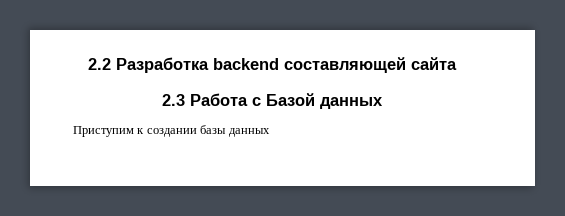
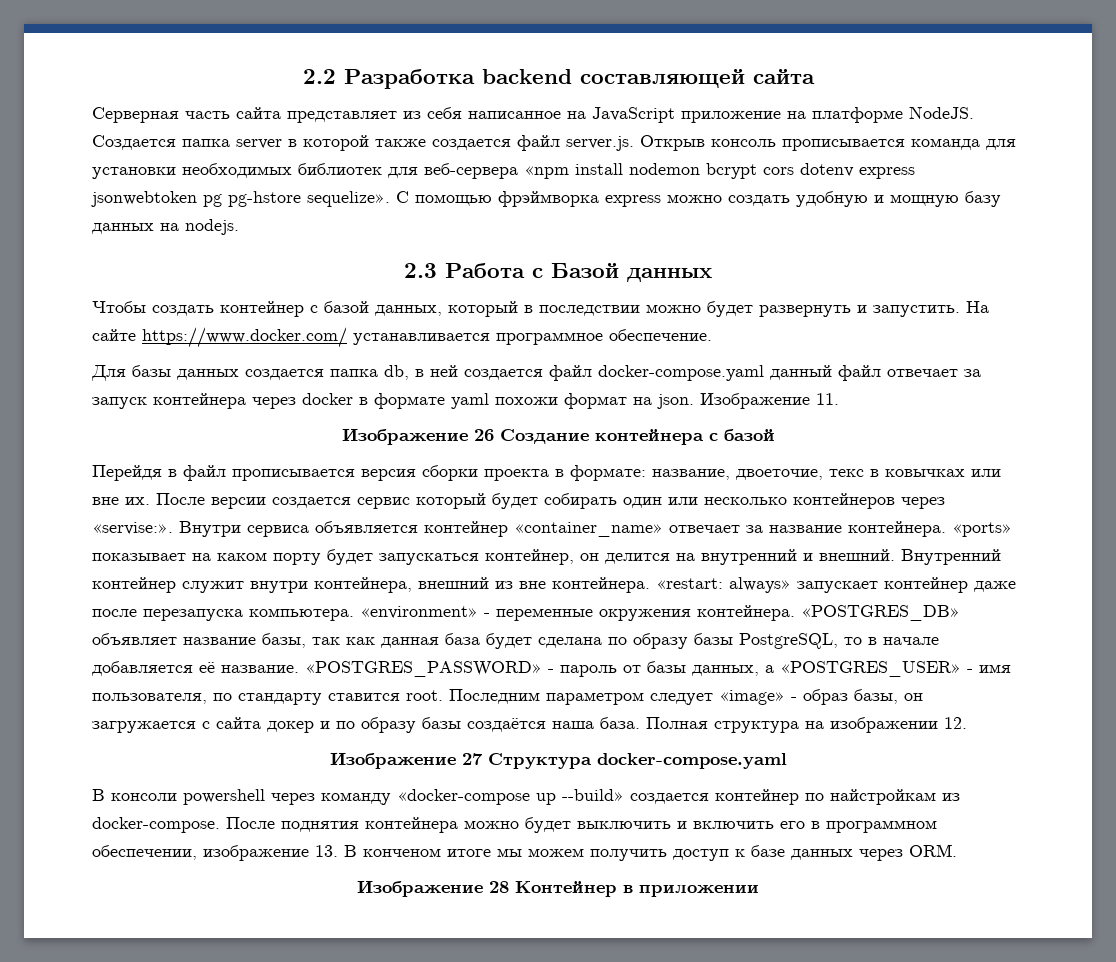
+ Серверная часть сайта представляет из себя написанное на JavaScript приложение на платформе NodeJS. Создается папка server в которой также создается файл server.js. Открыв консоль прописывается команда для установки необходимых библиотек для веб-сервера «npm install nodemon bcrypt cors dotenv express jsonwebtoken pg pg-hstore sequelize». С помощью фрэймворка express можно создать удобную и мощную базу данных на nodejs.
- Приступим к создании базы данных
+ Чтобы создать контейнер с базой данных, который в последствии можно будет развернуть и запустить. На сайте https://www.docker.com/ устанавливается программное обеспечение.
+ Для базы данных создается папка db, в ней создается файл docker-compose.yaml данный файл отвечает за запуск контейнера через docker в формате yaml похожи формат на json. Изображение 11.
+ Изображение 26 Создание контейнера с базой
+ Перейдя в файл прописывается версия сборки проекта в формате: название, двоеточие, текс в ковычках или вне их. После версии создается сервис который будет собирать один или несколько контейнеров через «servise:». Внутри сервиса объявляется контейнер «container_name» отвечает за название контейнера. «ports» показывает на каком порту будет запускаться контейнер, он делится на внутренний и внешний. Внутренний контейнер служит внутри контейнера, внешний из вне контейнера. «restart: always» запускает контейнер даже после перезапуска компьютера. «environment» - переменные окружения контейнера. «POSTGRES_DB» объявляет название базы, так как данная база будет сделана по образу базы PostgreSQL, то в начале добавляется её название. «POSTGRES_PASSWORD» - пароль от базы данных, а «POSTGRES_USER» - имя пользователя, по стандарту ставится root. Последним параметром следует «image» - образ базы, он загружается с сайта докер и по образу базы создаётся наша база. Полная структура на изображении 12.
+ Изображение 27 Структура docker-compose.yaml
+ В консоли powershell через команду «docker-compose up --build» создается контейнер по найстройкам из docker-compose. После поднятия контейнера можно будет выключить и включить его в программном обеспечении, изображение 13. В конченом итоге мы можем получить доступ к базе данных через ORM.
+ Изображение 28 Контейнер в приложении

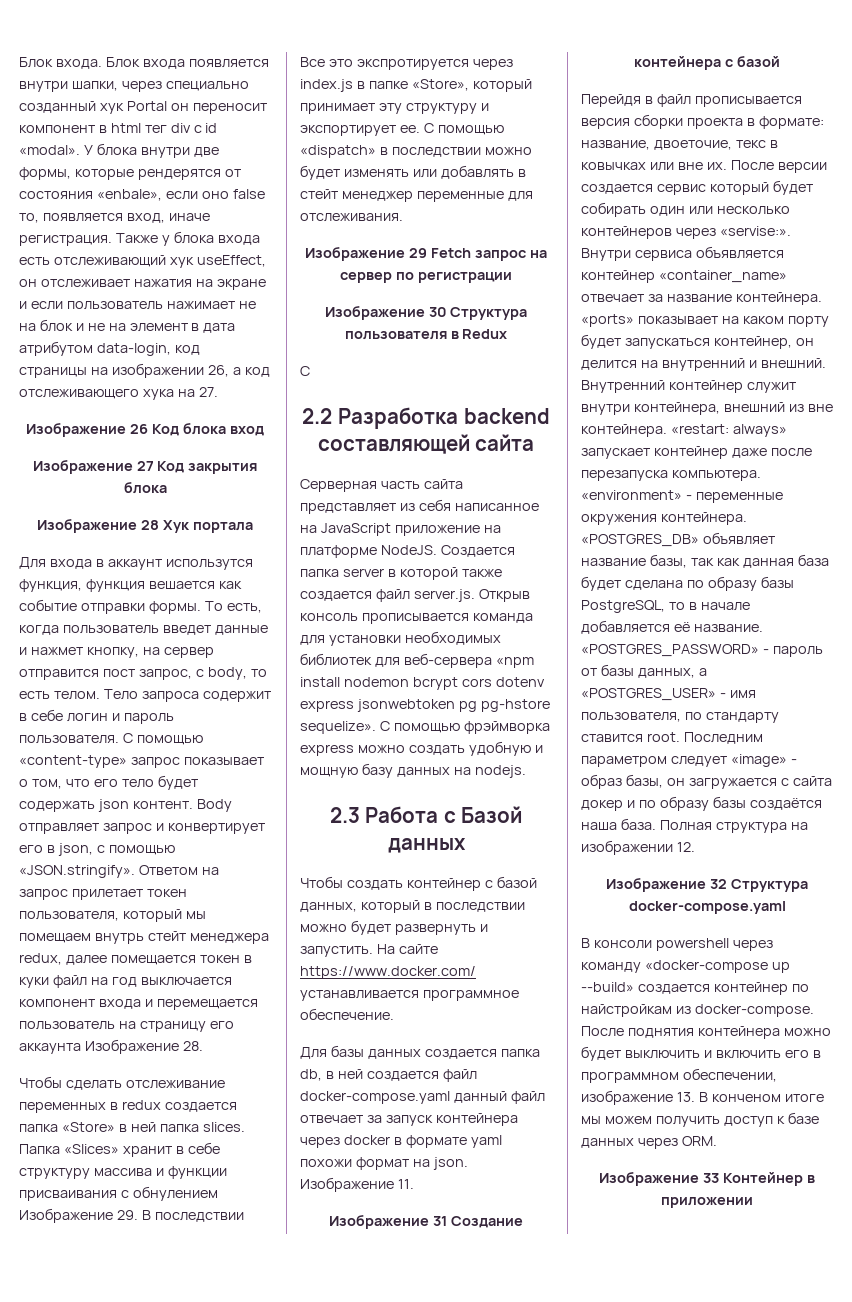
+ Блок входа. Блок входа появляется внутри шапки, через специально созданный хук Portal он переносит компонент в html тег div с id «modal». У блока внутри две формы, которые рендерятся от состояния «enbale», если оно false то, появляется вход, иначе регистрация. Также у блока входа есть отслеживающий хук useEffect, он отслеживает нажатия на экране и если пользователь нажимает не на блок и не на элемент в дата атрибутом data-login, код страницы на изображении 26, а код отслеживающего хука на 27.
+ Изображение 26 Код блока вход
+ Изображение 27 Код закрытия блока
+ Изображение 28 Хук портала
+ Для входа в аккаунт использутся функция, функция вешается как событие отправки формы. То есть, когда пользователь введет данные и нажмет кнопку, на сервер отправится пост запрос, с body, то есть телом. Тело запроса содержит в себе логин и пароль пользователя. С помощью «content-type» запрос показывает о том, что его тело будет содержать json контент. Body отправляет запрос и конвертирует его в json, с помощью «JSON.stringify». Ответом на запрос прилетает токен пользователя, который мы помещаем внутрь стейт менеджера redux, далее помещается токен в куки файл на год выключается компонент входа и перемещается пользователь на страницу его аккаунта Изображение 28.
+ Чтобы сделать отслеживание переменных в redux создается папка «Store» в ней папка slices. Папка «Slices» хранит в себе структуру массива и функции присваивания с обнулением Изображение 29. В последствии Все это экспротируется через index.js в папке «Store», который принимает эту структуру и экспортирует ее. С помощью «dispatch» в последствии можно будет изменять или добавлять в стейт менеджер переменные для отслеживания.
+ Изображение 29 Fetch запрос на сервер по регистрации
+ Изображение 30 Структура пользователя в Redux
+ С
- Изображение 26 Создание контейнера с базой
+ Изображение 31 Создание контейнера с базой
- Изображение 27 Структура docker-compose.yaml
+ Изображение 32 Структура docker-compose.yaml
- Изображение 28 Контейнер в приложении
+ Изображение 33 Контейнер в приложении

